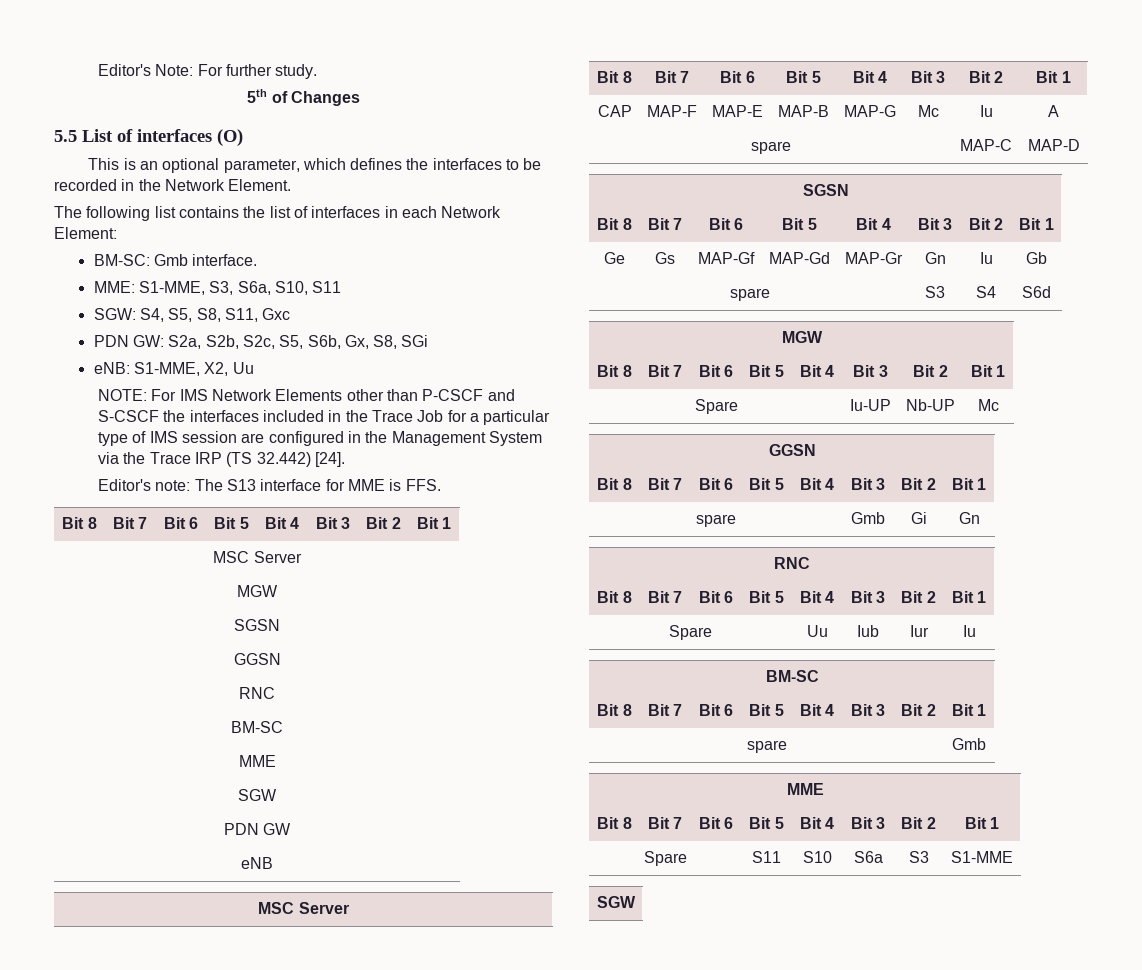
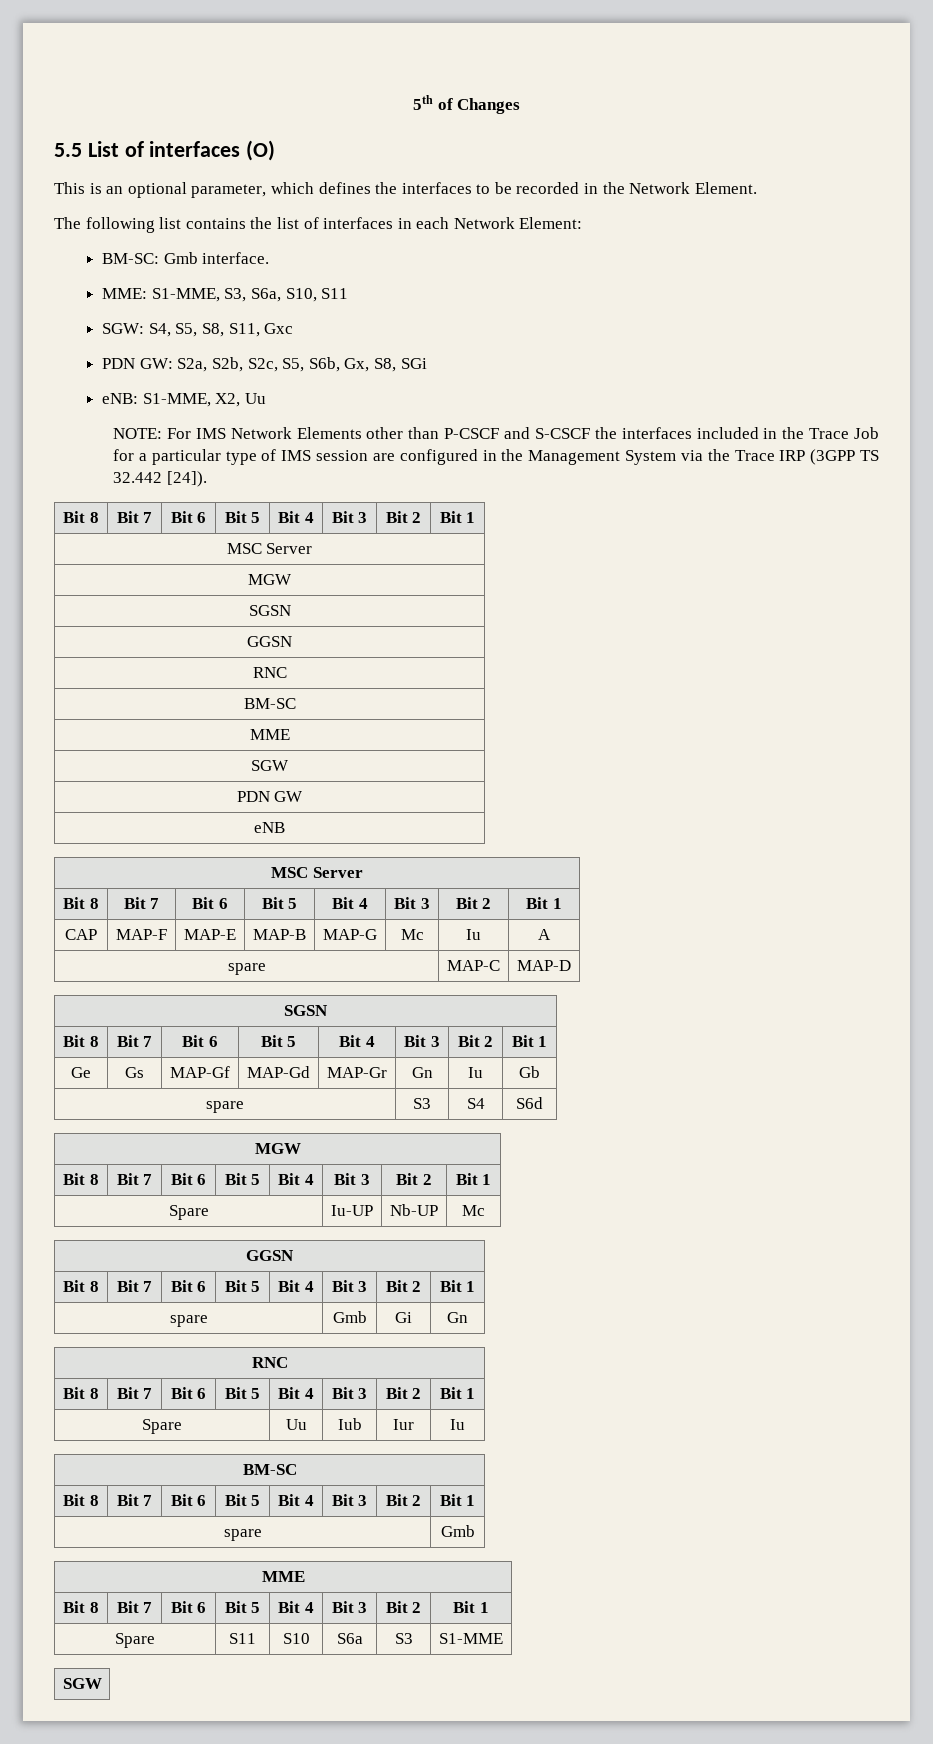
- Editor's Note: For further study.
- NOTE: For IMS Network Elements other than P-CSCF and S-CSCF the interfaces included in the Trace Job for a particular type of IMS session are configured in the Management System via the Trace IRP (TS 32.442) [24].
- Editor's note: The S13 interface for MME is FFS.
+ NOTE: For IMS Network Elements other than P-CSCF and S-CSCF the interfaces included in the Trace Job for a particular type of IMS session are configured in the Management System via the Trace IRP (3GPP TS 32.442 [24]).

